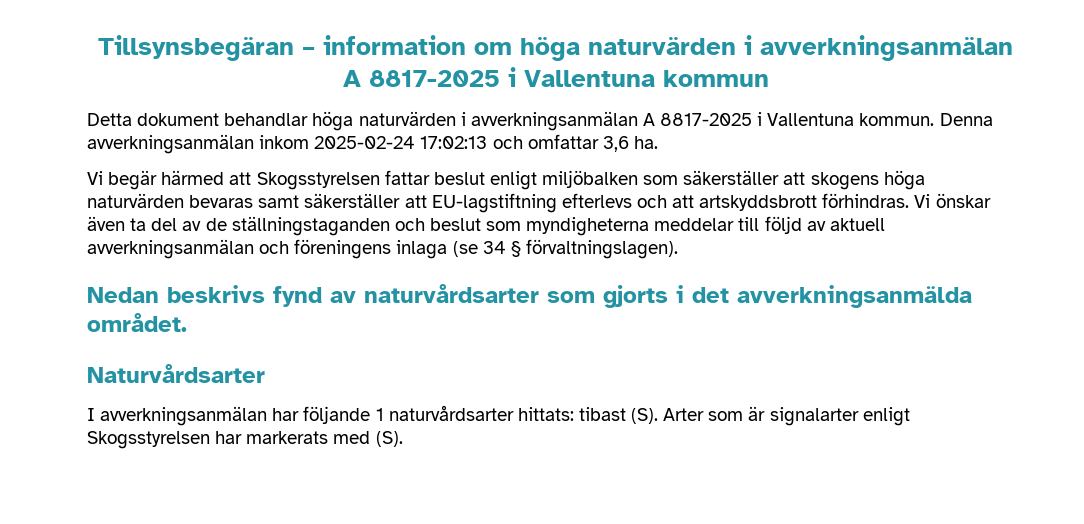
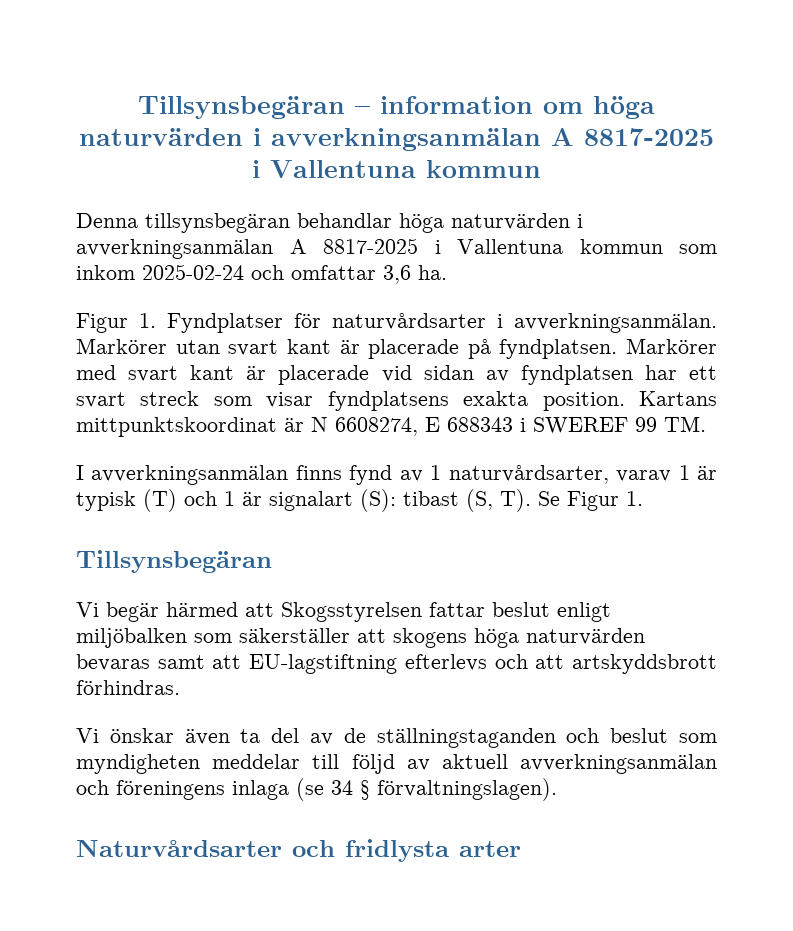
- Detta dokument behandlar höga naturvärden i avverkningsanmälan A 8817-2025 i Vallentuna kommun. Denna avverkningsanmälan inkom 2025-02-24 17:02:13 och omfattar 3,6 ha.
+ Denna tillsynsbegäran behandlar höga naturvärden i avverkningsanmälan A 8817-2025 i Vallentuna kommun som inkom 2025-02-24 och omfattar 3,6 ha.
+ Figur 1. Fyndplatser för naturvårdsarter i avverkningsanmälan. Markörer utan svart kant är placerade på fyndplatsen. Markörer med svart kant är placerade vid sidan av fyndplatsen har ett svart streck som visar fyndplatsens exakta position. Kartans mittpunktskoordinat är N 6608274, E 688343 i SWEREF 99 TM.
+ I avverkningsanmälan finns fynd av 1 naturvårdsarter, varav 1 är typisk (T) och 1 är signalart (S): tibast (S, T). Se Figur 1.
+ Tillsynsbegäran
- Vi begär härmed att Skogsstyrelsen fattar beslut enligt miljöbalken som säkerställer att skogens höga naturvärden bevaras samt säkerställer att EU-lagstiftning efterlevs och att artskyddsbrott förhindras. Vi önskar även ta del av de ställningstaganden och beslut som myndigheterna meddelar till följd av aktuell avverkningsanmälan och föreningens inlaga (se 34 § förvaltningslagen).
+ Vi begär härmed att Skogsstyrelsen fattar beslut enligt miljöbalken som säkerställer att skogens höga naturvärden bevaras samt att EU-lagstiftning efterlevs och att artskyddsbrott förhindras.
+ Vi önskar även ta del av de ställningstaganden och beslut som myndigheten meddelar till följd av aktuell avverkningsanmälan och föreningens inlaga (se 34 § förvaltningslagen).
- Nedan beskrivs fynd av naturvårdsarter som gjorts i det avverkningsanmälda området.
- Naturvårdsarter
- I avverkningsanmälan har följande 1 naturvårdsarter hittats: tibast (S). Arter som är signalarter enligt Skogsstyrelsen har markerats med (S).
+ Naturvårdsarter och fridlysta arter

